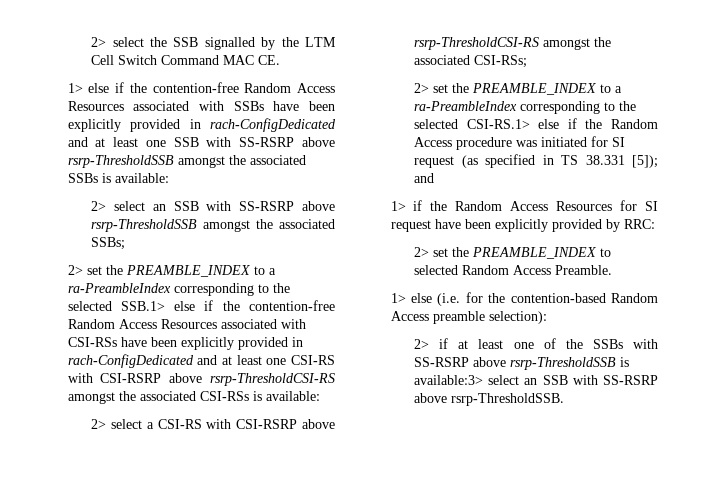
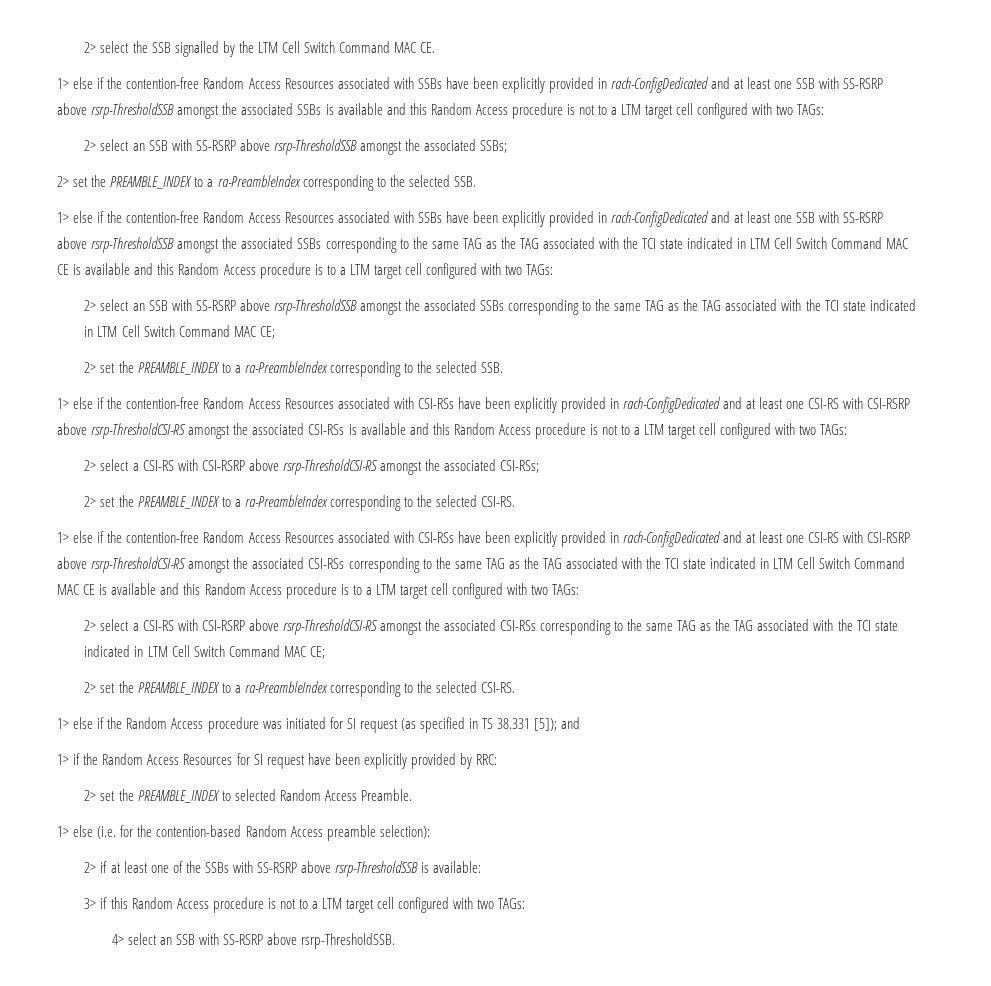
- 1> else if the contention-free Random Access Resources associated with SSBs have been explicitly provided in rach-ConfigDedicated and at least one SSB with SS-RSRP above rsrp-ThresholdSSB amongst the associated SSBs is available:
+ 1> else if the contention-free Random Access Resources associated with SSBs have been explicitly provided in rach-ConfigDedicated and at least one SSB with SS-RSRP above rsrp-ThresholdSSB amongst the associated SSBs is available and this Random Access procedure is not to a LTM target cell configured with two TAGs:
  2> select an SSB with SS-RSRP above rsrp-ThresholdSSB amongst the associated SSBs;
- 2> set the PREAMBLE_INDEX to a ra-PreambleIndex corresponding to the selected SSB.1> else if the contention-free Random Access Resources associated with CSI-RSs have been explicitly provided in rach-ConfigDedicated and at least one CSI-RS with CSI-RSRP above rsrp-ThresholdCSI-RS amongst the associated CSI-RSs is available:
+ 2> set the PREAMBLE_INDEX to a ra-PreambleIndex corresponding to the selected SSB.
+ 1> else if the contention-free Random Access Resources associated with SSBs have been explicitly provided in rach-ConfigDedicated and at least one SSB with SS-RSRP above rsrp-ThresholdSSB amongst the associated SSBs corresponding to the same TAG as the TAG associated with the TCI state indicated in LTM Cell Switch Command MAC CE is available and this Random Access procedure is to a LTM target cell configured with two TAGs:
+ 2> select an SSB with SS-RSRP above rsrp-ThresholdSSB amongst the associated SSBs corresponding to the same TAG as the TAG associated with the TCI state indicated in LTM Cell Switch Command MAC CE;
+ 2> set the PREAMBLE_INDEX to a ra-PreambleIndex corresponding to the selected SSB.
+ 1> else if the contention-free Random Access Resources associated with CSI-RSs have been explicitly provided in rach-ConfigDedicated and at least one CSI-RS with CSI-RSRP above rsrp-ThresholdCSI-RS amongst the associated CSI-RSs is available and this Random Access procedure is not to a LTM target cell configured with two TAGs:
  2> select a CSI-RS with CSI-RSRP above rsrp-ThresholdCSI-RS amongst the associated CSI-RSs;
- 2> set the PREAMBLE_INDEX to a ra-PreambleIndex corresponding to the selected CSI-RS.1> else if the Random Access procedure was initiated for SI request (as specified in TS 38.331 [5]); and
+ 2> set the PREAMBLE_INDEX to a ra-PreambleIndex corresponding to the selected CSI-RS.
+ 1> else if the contention-free Random Access Resources associated with CSI-RSs have been explicitly provided in rach-ConfigDedicated and at least one CSI-RS with CSI-RSRP above rsrp-ThresholdCSI-RS amongst the associated CSI-RSs corresponding to the same TAG as the TAG associated with the TCI state indicated in LTM Cell Switch Command MAC CE is available and this Random Access procedure is to a LTM target cell configured with two TAGs:
+ 2> select a CSI-RS with CSI-RSRP above rsrp-ThresholdCSI-RS amongst the associated CSI-RSs corresponding to the same TAG as the TAG associated with the TCI state indicated in LTM Cell Switch Command MAC CE;
+ 2> set the PREAMBLE_INDEX to a ra-PreambleIndex corresponding to the selected CSI-RS.
+ 1> else if the Random Access procedure was initiated for SI request (as specified in TS 38.331 [5]); and
- 2> if at least one of the SSBs with SS-RSRP above rsrp-ThresholdSSB is available:3> select an SSB with SS-RSRP above rsrp-ThresholdSSB.
+ 2> if at least one of the SSBs with SS-RSRP above rsrp-ThresholdSSB is available:
+ 3> if this Random Access procedure is not to a LTM target cell configured with two TAGs:
+ 4> select an SSB with SS-RSRP above rsrp-ThresholdSSB.

